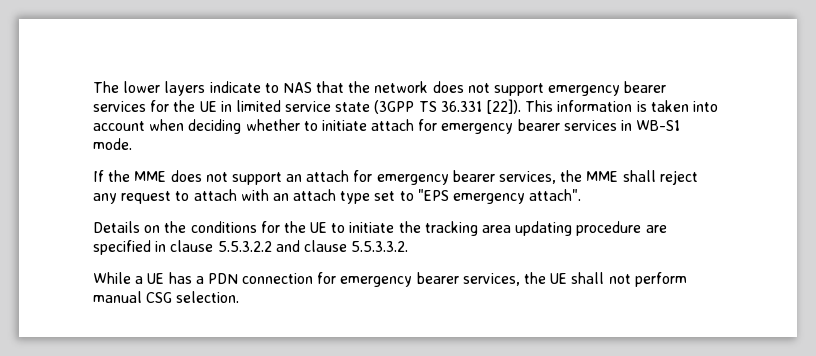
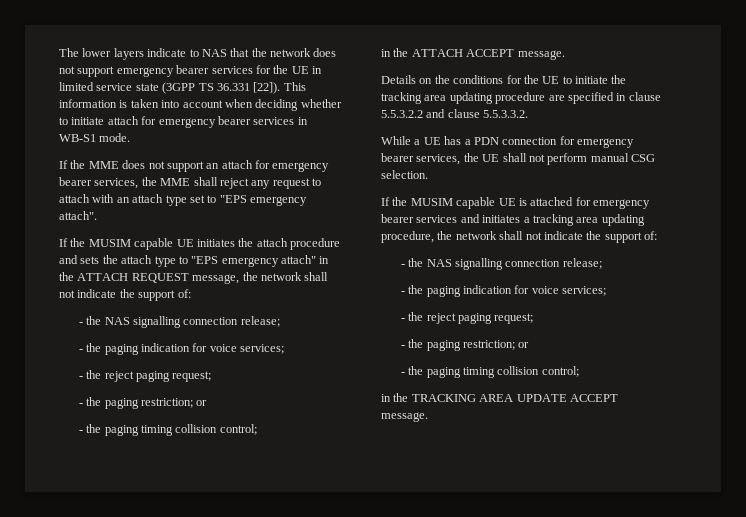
+ If the MUSIM capable UE initiates the attach procedure and sets the attach type to "EPS emergency attach" in the ATTACH REQUEST message, the network shall not indicate the support of:
+ - the NAS signalling connection release;
+ - the paging indication for voice services;
+ - the reject paging request;
+ - the paging restriction; or
+ - the paging timing collision control;
+ in the ATTACH ACCEPT message.
+ If the MUSIM capable UE is attached for emergency bearer services and initiates a tracking area updating procedure, the network shall not indicate the support of:
+ - the NAS signalling connection release;
+ - the paging indication for voice services;
+ - the reject paging request;
+ - the paging restriction; or
+ - the paging timing collision control;
+ in the TRACKING AREA UPDATE ACCEPT message.

